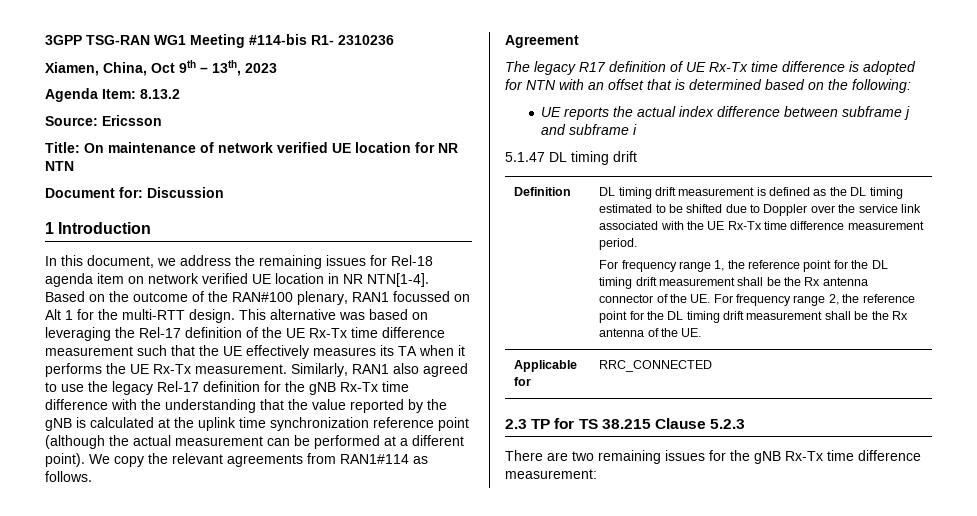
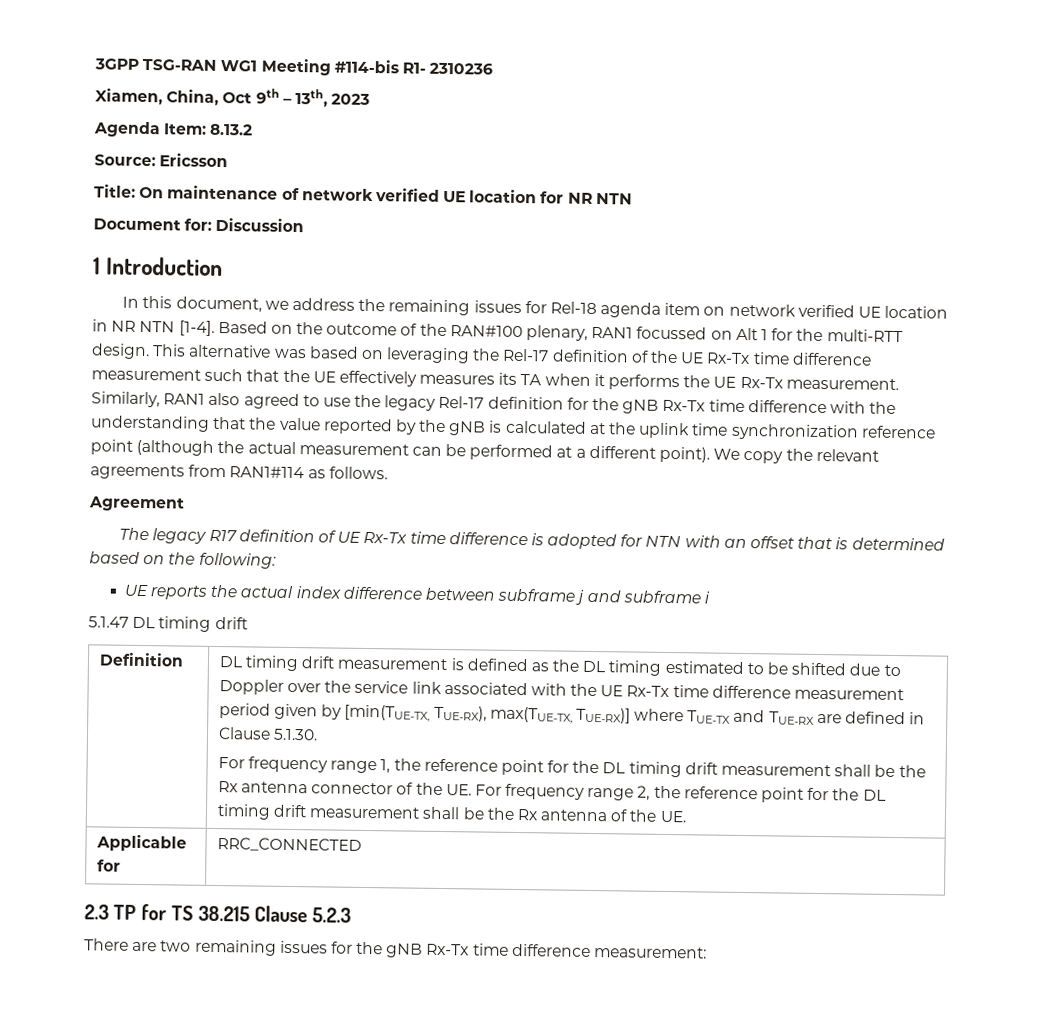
- In this document, we address the remaining issues for Rel-18 agenda item on network verified UE location in NR NTN[1-4].
+ In this document, we address the remaining issues for Rel-18 agenda item on network verified UE location in NR NTN [1-4].
- DL timing drift measurement is defined as the DL timing estimated to be shifted due to Doppler over the service link associated with the UE Rx-Tx time difference measurement period.
+ DL timing drift measurement is defined as the DL timing estimated to be shifted due to Doppler over the service link associated with the UE Rx-Tx time difference measurement period given by [min(TUE-TX, TUE-RX), max(TUE-TX, TUE-RX)] where TUE-TX and TUE-RX are defined in Clause 5.1.30.

